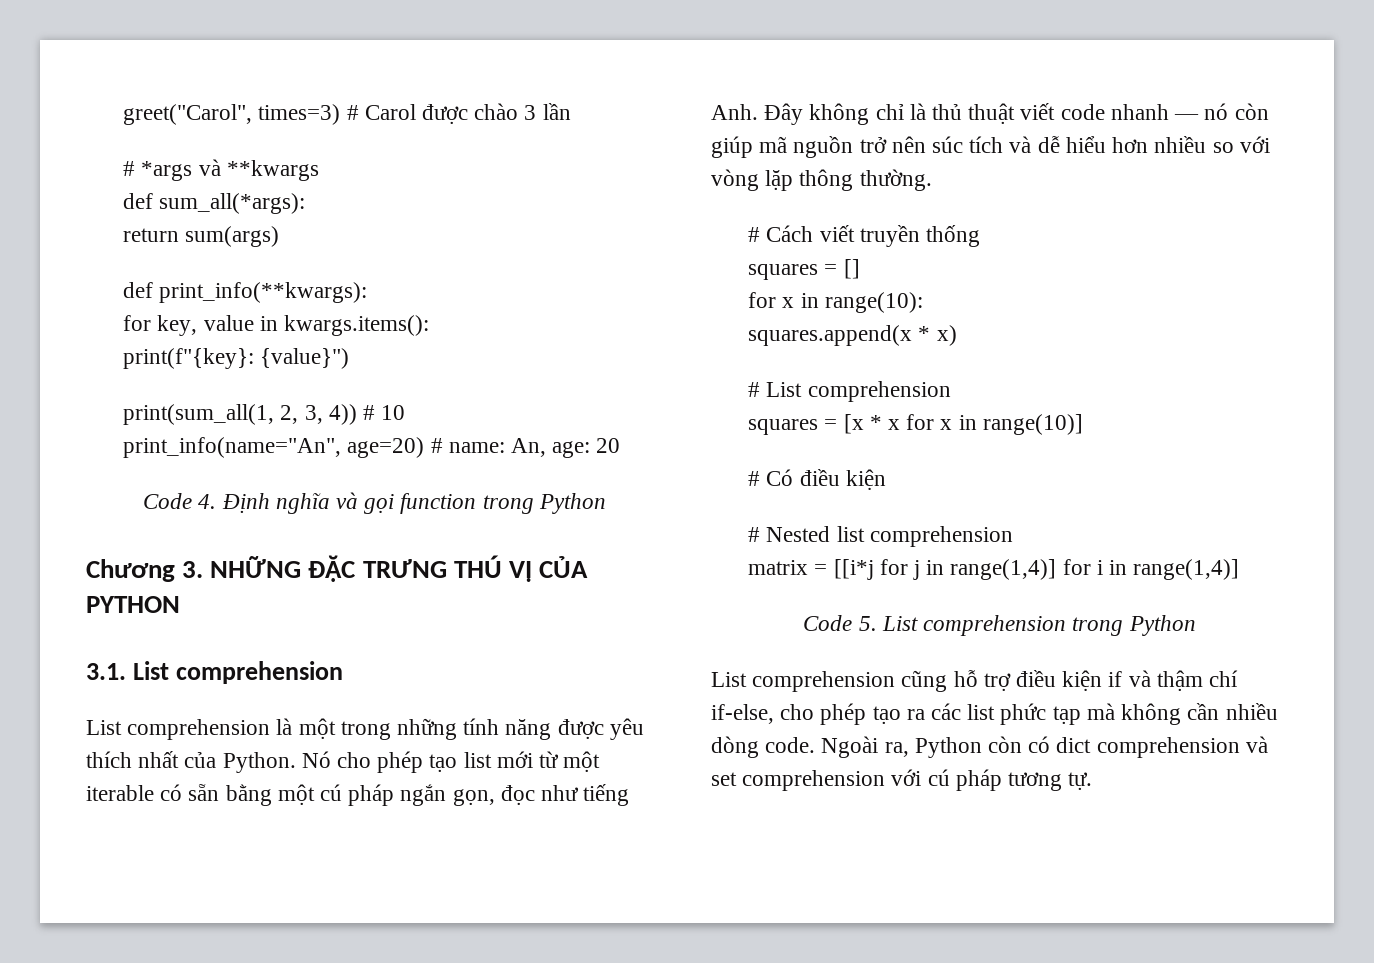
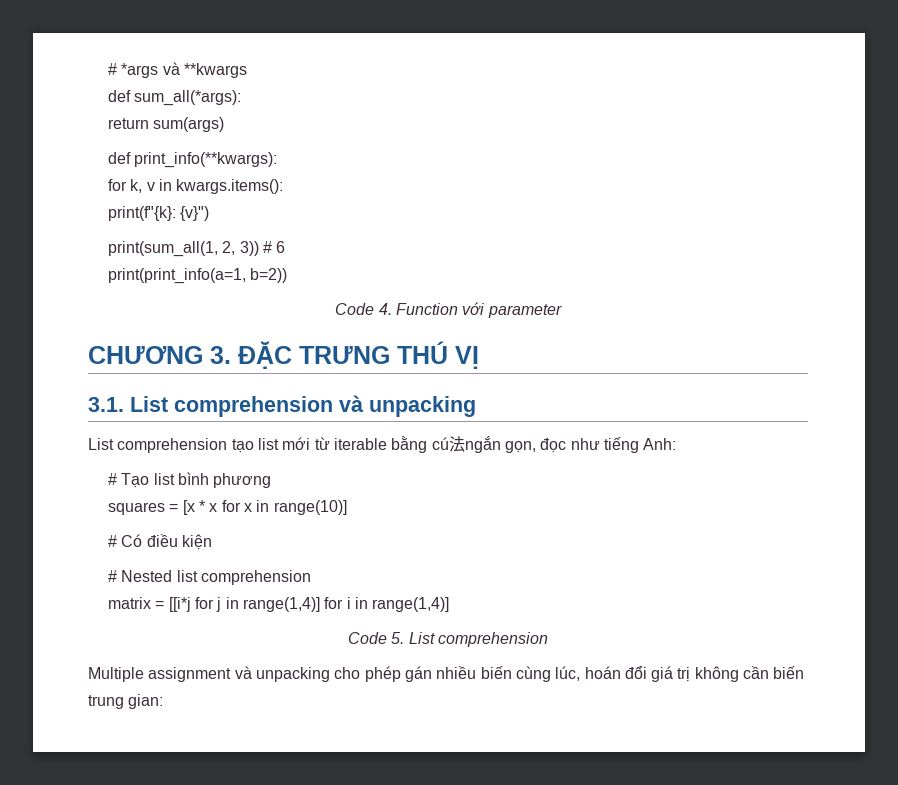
- greet("Carol", times=3) # Carol được chào 3 lần
- for key, value in kwargs.items():
+ for k, v in kwargs.items():
- print(f"{key}: {value}")
+ print(f"{k}: {v}")
- print(sum_all(1, 2, 3, 4)) # 10
- print_info(name="An", age=20) # name: An, age: 20
- Code 4. Định nghĩa và gọi function trong Python
- Chương 3. NHỮNG ĐẶC TRƯNG THÚ VỊ CỦA PYTHON
+ print(sum_all(1, 2, 3)) # 6
+ print(print_info(a=1, b=2))
+ Code 4. Function với parameter
+ CHƯƠNG 3. ĐẶC TRƯNG THÚ VỊ
- 3.1. List comprehension
- List comprehension là một trong những tính năng được yêu thích nhất của Python. Nó cho phép tạo list mới từ một iterable có sẵn bằng một cú pháp ngắn gọn, đọc như tiếng Anh. Đây không chỉ là thủ thuật viết code nhanh — nó còn giúp mã nguồn trở nên súc tích và dễ hiểu hơn nhiều so với vòng lặp thông thường.
- # Cách viết truyền thống
- squares = []
- for x in range(10):
- squares.append(x * x)
- # List comprehension
+ 3.1. List comprehension và unpacking
+ List comprehension tạo list mới từ iterable bằng cú法ngắn gọn, đọc như tiếng Anh:
+ # Tạo list bình phương
- Code 5. List comprehension trong Python
- List comprehension cũng hỗ trợ điều kiện if và thậm chí if-else, cho phép tạo ra các list phức tạp mà không cần nhiều dòng code. Ngoài ra, Python còn có dict comprehension và set comprehension với cú pháp tương tự.
+ Code 5. List comprehension
+ Multiple assignment và unpacking cho phép gán nhiều biến cùng lúc, hoán đổi giá trị không cần biến trung gian:

